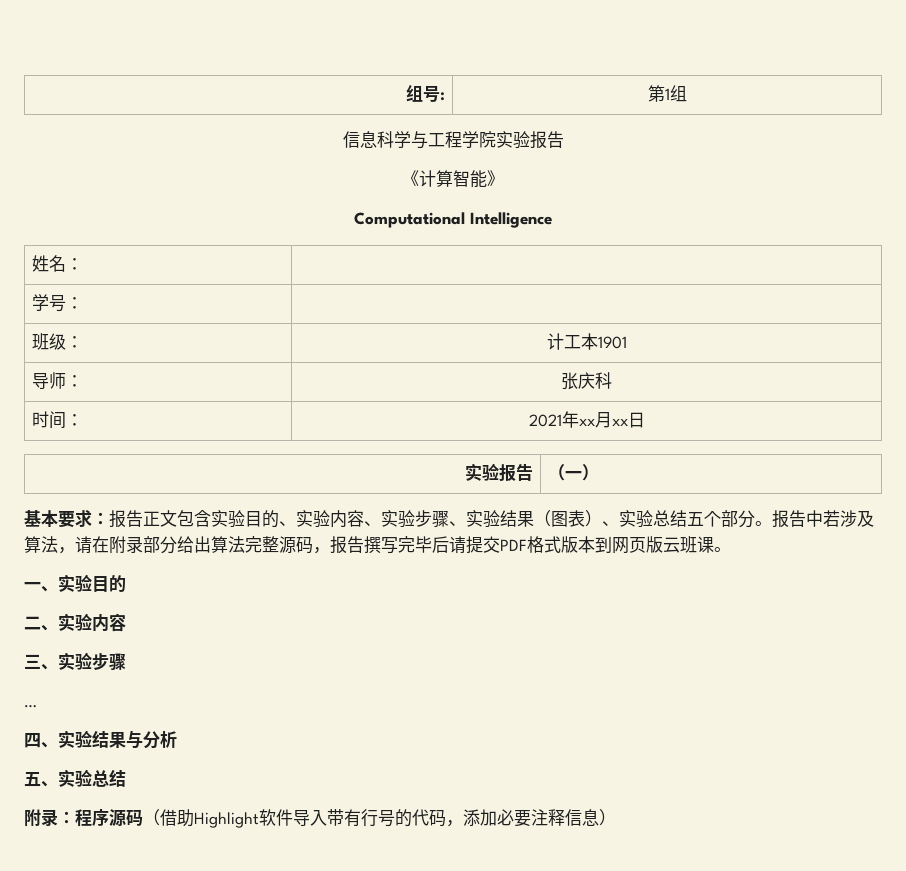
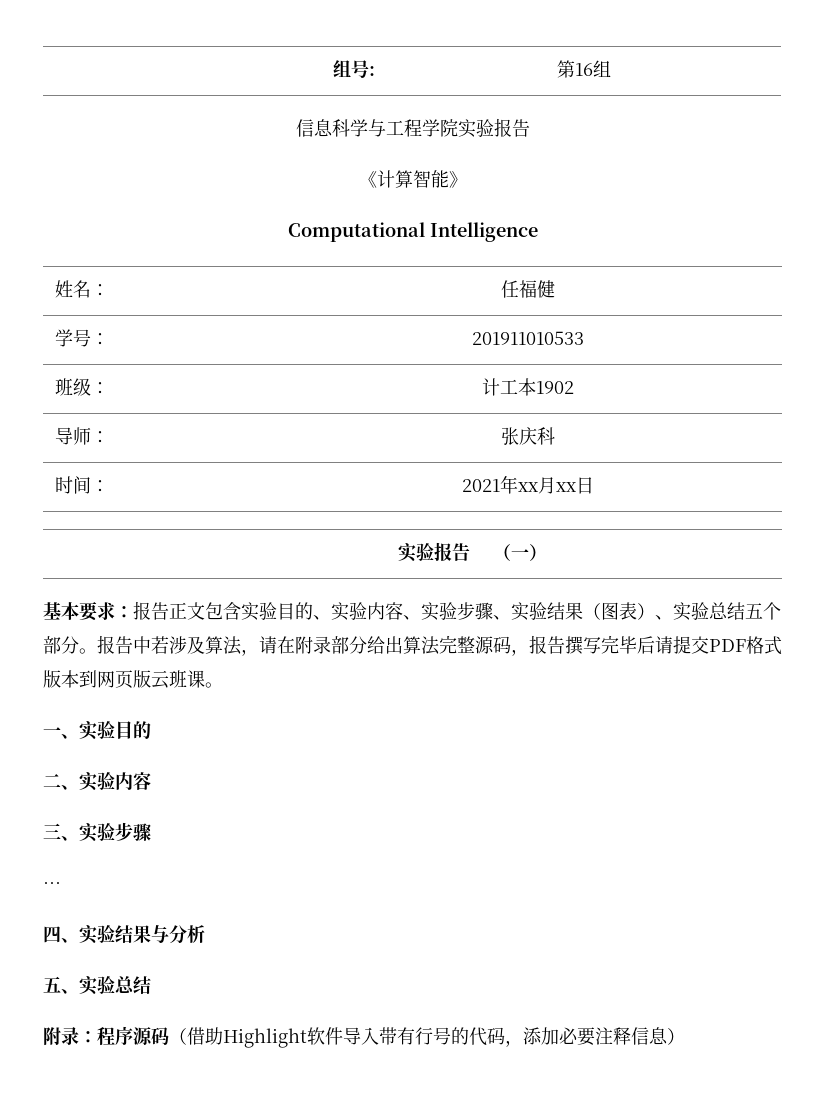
- 组号: | 第1组
+ 组号: | 第16组
- 姓名： |
+ 姓名： | 任福健
- 学号： |
+ 学号： | 201911010533
- 班级： | 计工本1901
+ 班级： | 计工本1902

